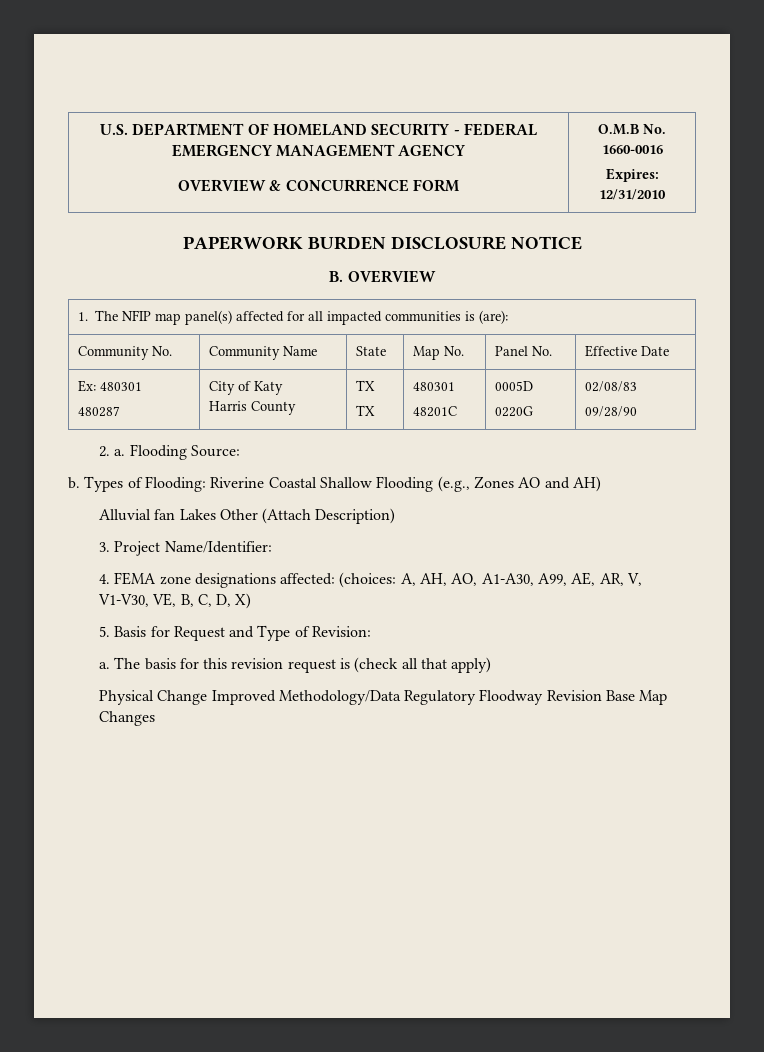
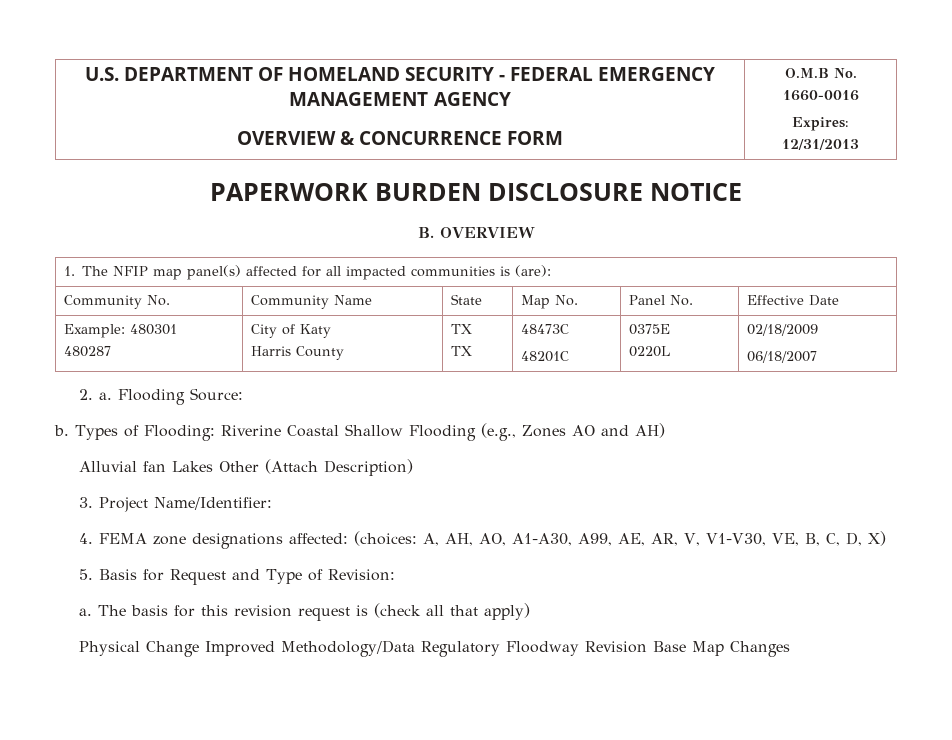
  U.S. DEPARTMENT OF HOMELAND SECURITY - FEDERAL EMERGENCY MANAGEMENT AGENCY
  OVERVIEW & CONCURRENCE FORM | O.M.B No. 1660-0016
- Expires: 12/31/2010
+ Expires: 12/31/2013
- Ex: 480301
+ Example: 480301
  480287 | City of Katy
  Harris County | TX
- TX | 480301
- 48201C | 0005D
- 0220G | 02/08/83
- 09/28/90
+ TX | 48473C
+ 48201C | 0375E
+ 0220L | 02/18/2009
+ 06/18/2007

